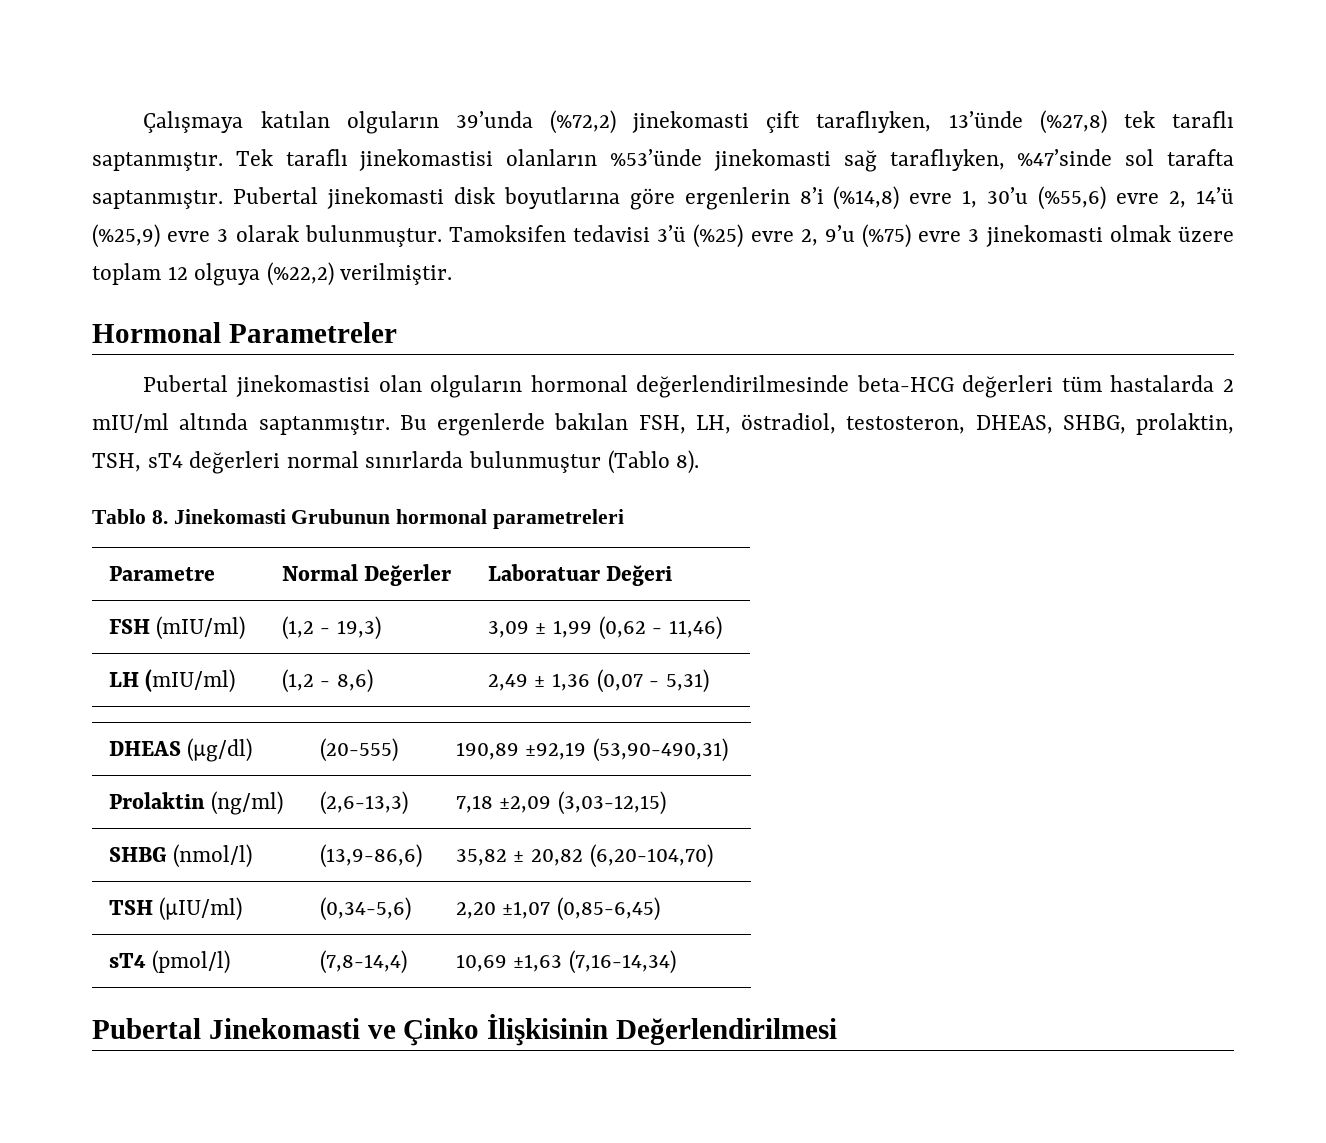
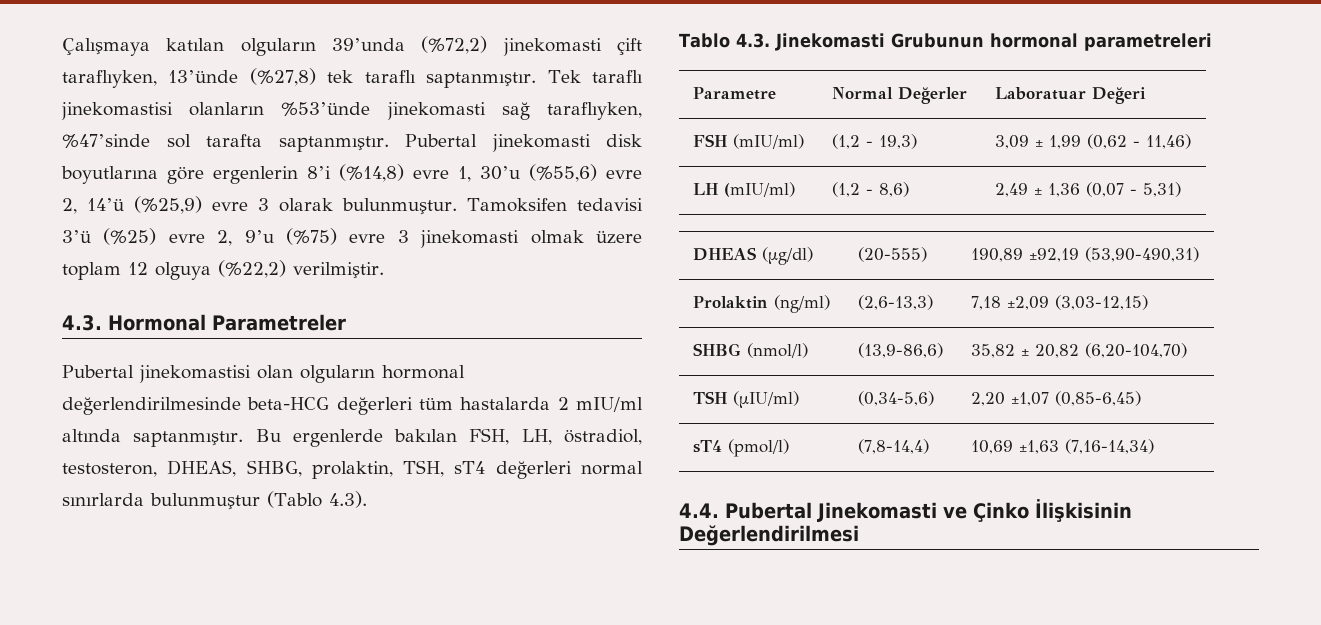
- Hormonal Parametreler
+ 4.3. Hormonal Parametreler
- Bu ergenlerde bakılan FSH, LH, östradiol, testosteron, DHEAS, SHBG, prolaktin, TSH, sT4 değerleri normal sınırlarda bulunmuştur (Tablo 8).
+ Bu ergenlerde bakılan FSH, LH, östradiol, testosteron, DHEAS, SHBG, prolaktin, TSH, sT4 değerleri normal sınırlarda bulunmuştur (Tablo 4.3).
- Tablo 8. Jinekomasti Grubunun hormonal parametreleri
+ Tablo 4.3. Jinekomasti Grubunun hormonal parametreleri
- Pubertal Jinekomasti ve Çinko İlişkisinin Değerlendirilmesi
+ 4.4. Pubertal Jinekomasti ve Çinko İlişkisinin Değerlendirilmesi

